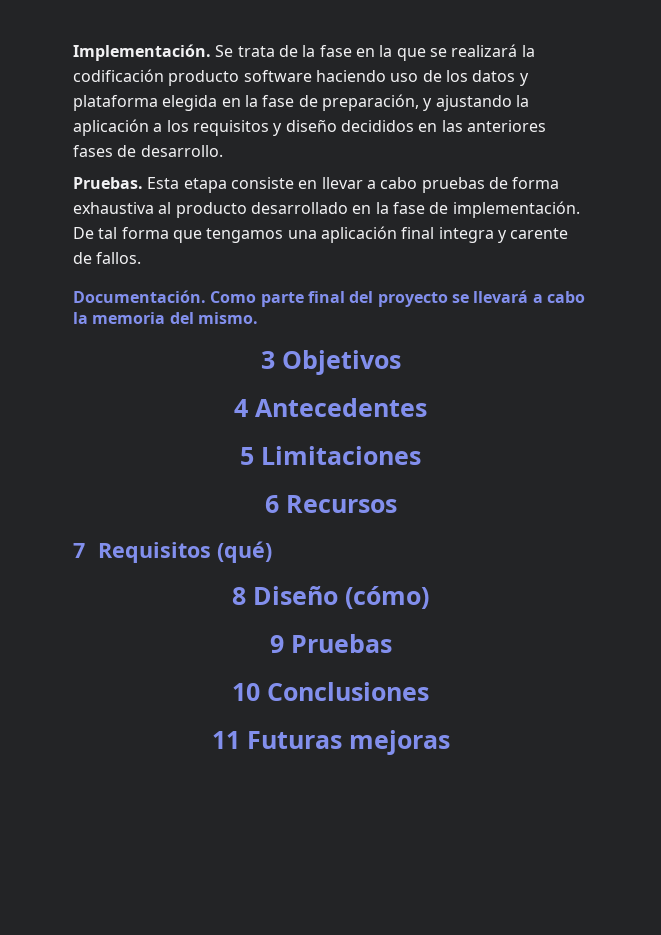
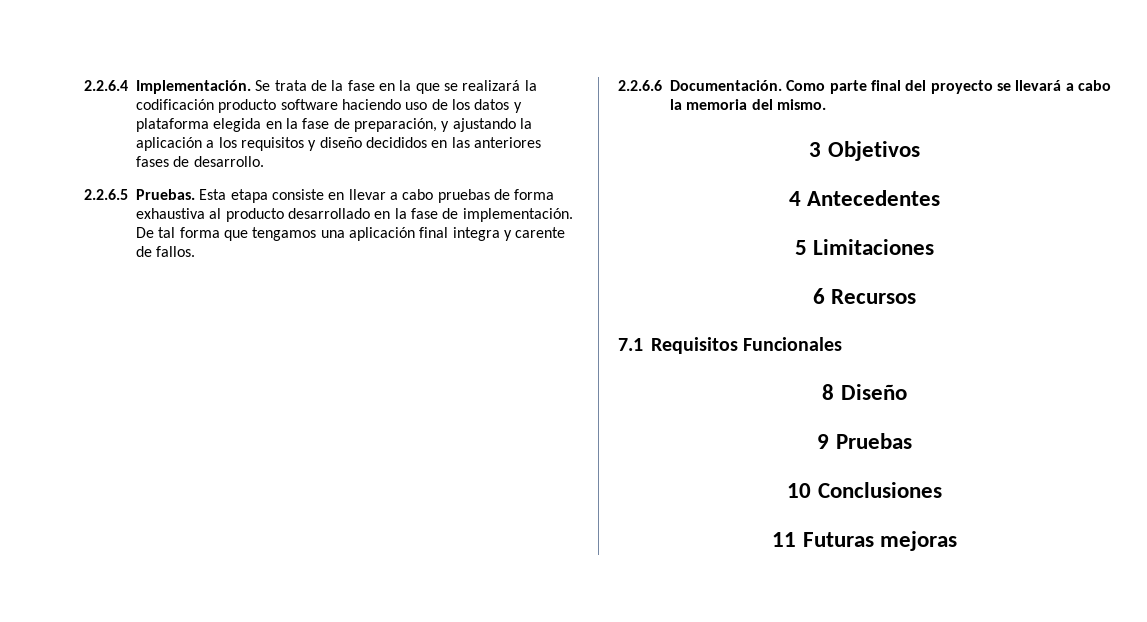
- Implementación.
+ 2.2.6.4 Implementación.
- Pruebas.
+ 2.2.6.5 Pruebas.
- Documentación.
+ 2.2.6.6 Documentación.
- 7 Requisitos (qué)
+ 7.1 Requisitos Funcionales
- 8 Diseño (cómo)
+ 8 Diseño

